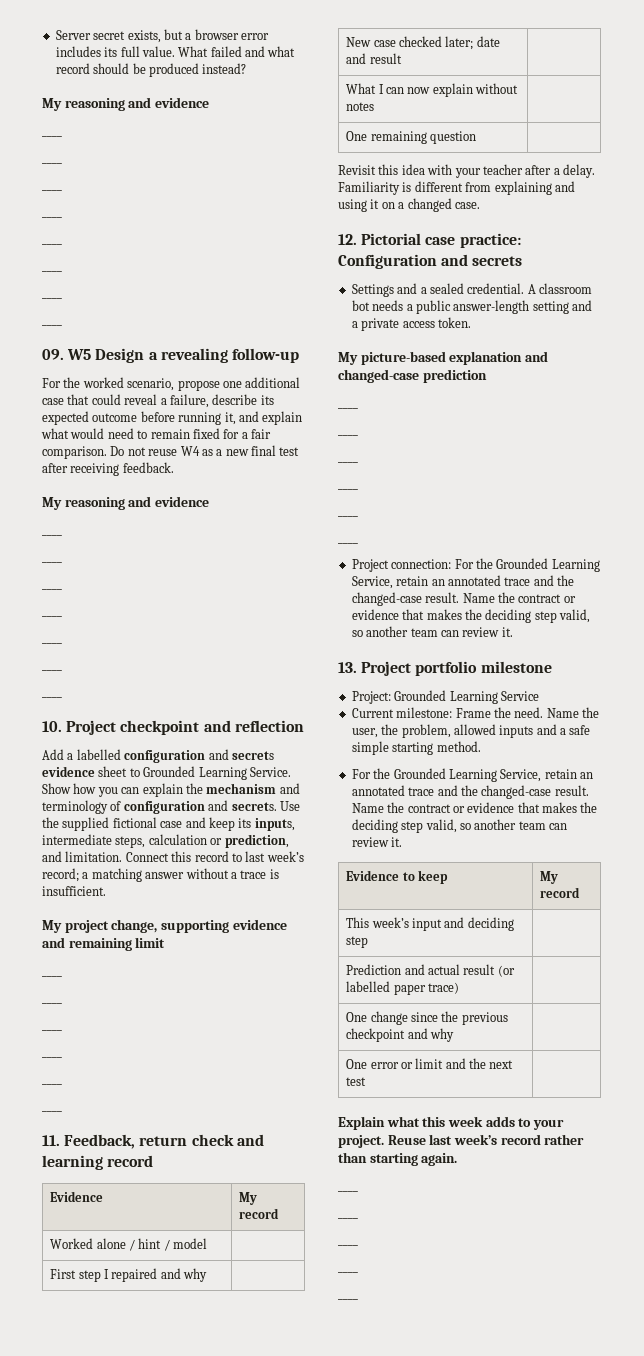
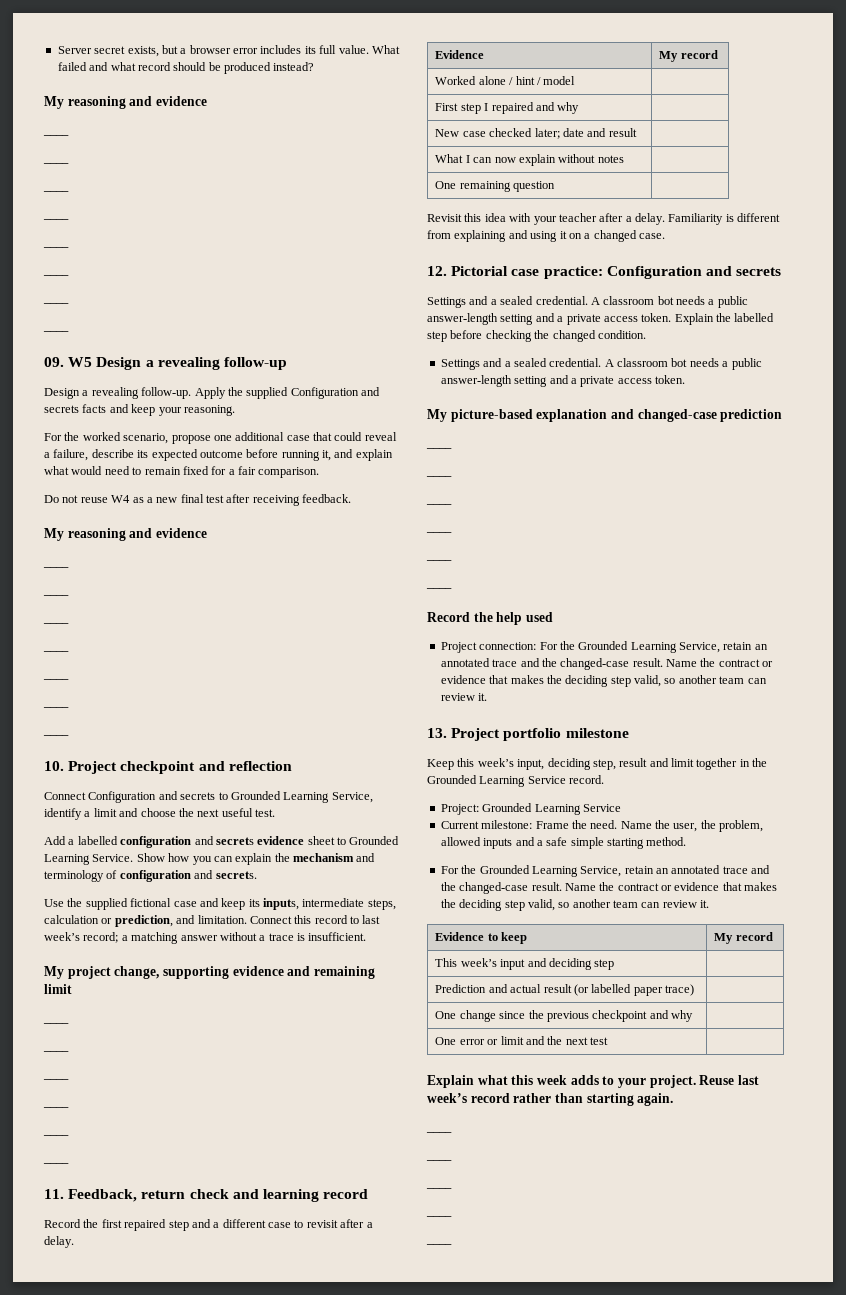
+ Design a revealing follow-up. Apply the supplied Configuration and secrets facts and keep your reasoning.
- For the worked scenario, propose one additional case that could reveal a failure, describe its expected outcome before running it, and explain what would need to remain fixed for a fair comparison. Do not reuse W4 as a new final test after receiving feedback.
+ For the worked scenario, propose one additional case that could reveal a failure, describe its expected outcome before running it, and explain what would need to remain fixed for a fair comparison.
+ Do not reuse W4 as a new final test after receiving feedback.
+ Connect Configuration and secrets to Grounded Learning Service, identify a limit and choose the next useful test.
- Show how you can explain the mechanism and terminology of configuration and secrets. Use the supplied fictional case and keep its inputs, intermediate steps, calculation or prediction, and limitation.
+ Show how you can explain the mechanism and terminology of configuration and secrets.
+ Use the supplied fictional case and keep its inputs, intermediate steps, calculation or prediction, and limitation.
+ Record the first repaired step and a different case to revisit after a delay.
+ Settings and a sealed credential. A classroom bot needs a public answer-length setting and a private access token. Explain the labelled step before checking the changed condition.
+ Record the help used
+ Keep this week’s input, deciding step, result and limit together in the Grounded Learning Service record.

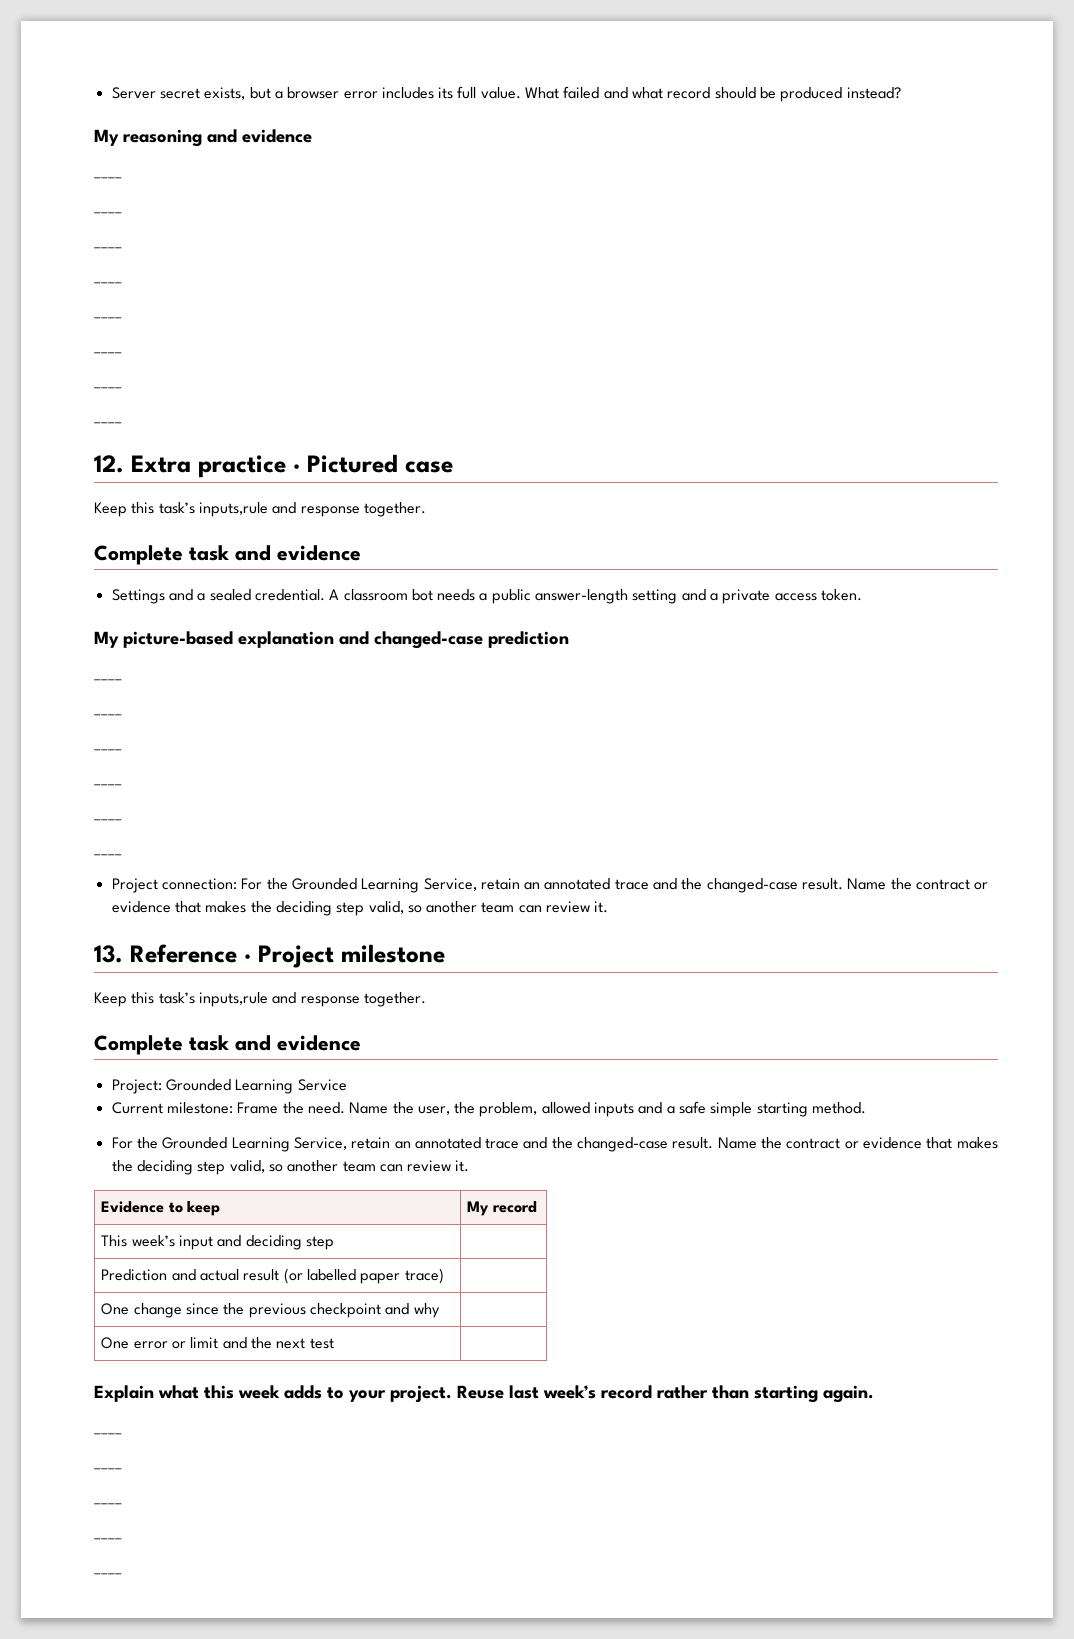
- 09. W5 Design a revealing follow-up
- Design a revealing follow-up. Apply the supplied Configuration and secrets facts and keep your reasoning.
- For the worked scenario, propose one additional case that could reveal a failure, describe its expected outcome before running it, and explain what would need to remain fixed for a fair comparison.
- Do not reuse W4 as a new final test after receiving feedback.
- My reasoning and evidence
- ____
- ____
- ____
- ____
- ____
- ____
- ____
- 10. Project checkpoint and reflection
- Connect Configuration and secrets to Grounded Learning Service, identify a limit and choose the next useful test.
- Add a labelled configuration and secrets evidence sheet to Grounded Learning Service. Show how you can explain the mechanism and terminology of configuration and secrets.
- Use the supplied fictional case and keep its inputs, intermediate steps, calculation or prediction, and limitation. Connect this record to last week’s record; a matching answer without a trace is insufficient.
- My project change, supporting evidence and remaining limit
- ____
- ____
- ____
- ____
- ____
- ____
- 11. Feedback, return check and learning record
- Record the first repaired step and a different case to revisit after a delay.
- Evidence | My record
- Worked alone / hint / model |
- First step I repaired and why |
- New case checked later; date and result |
- What I can now explain without notes |
- One remaining question |
- Revisit this idea with your teacher after a delay. Familiarity is different from explaining and using it on a changed case.
- 12. Pictorial case practice: Configuration and secrets
- Settings and a sealed credential. A classroom bot needs a public answer-length setting and a private access token. Explain the labelled step before checking the changed condition.
+ 12. Extra practice · Pictured case
+ Keep this task’s inputs,rule and response together.
+ Complete task and evidence
- Record the help used
- 13. Project portfolio milestone
- Keep this week’s input, deciding step, result and limit together in the Grounded Learning Service record.
+ 13. Reference · Project milestone
+ Keep this task’s inputs,rule and response together.
+ Complete task and evidence

